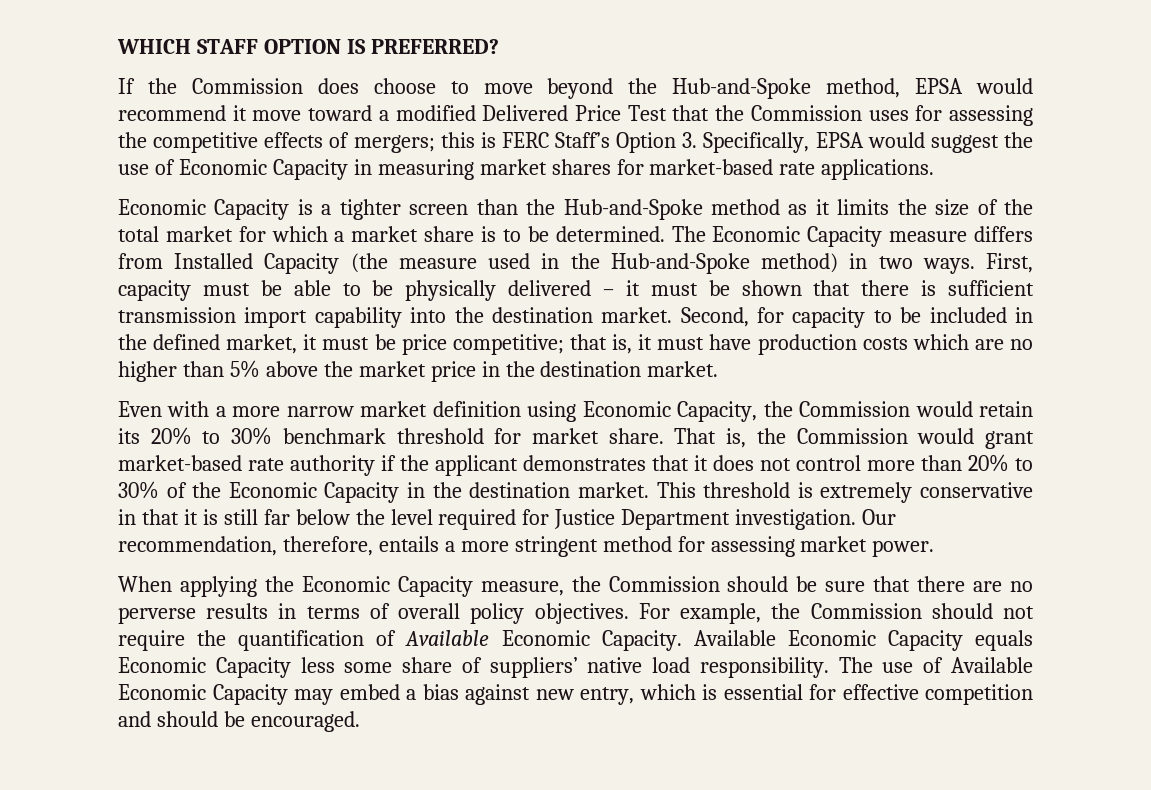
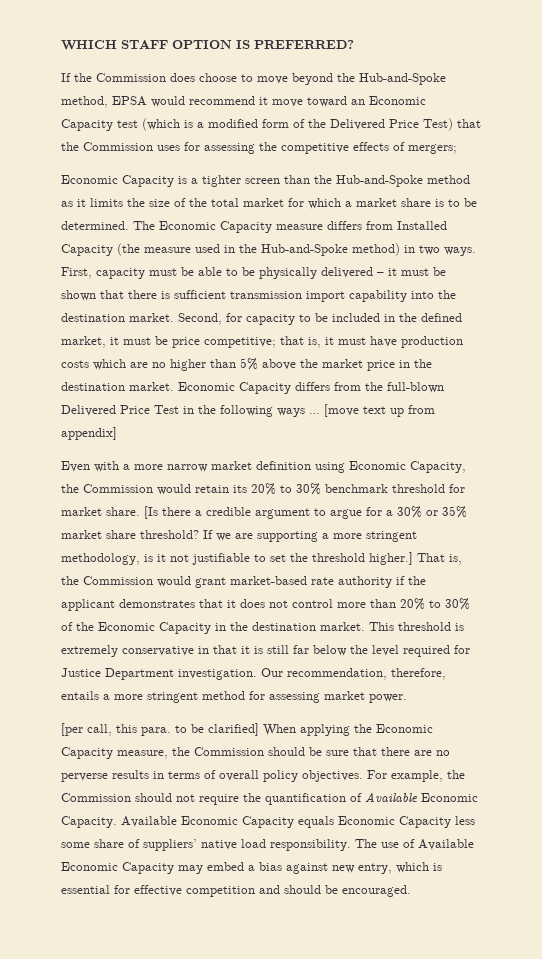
- If the Commission does choose to move beyond the Hub-and-Spoke method, EPSA would recommend it move toward a modified Delivered Price Test that the Commission uses for assessing the competitive effects of mergers; this is FERC Staff’s Option 3. Specifically, EPSA would suggest the use of Economic Capacity in measuring market shares for market-based rate applications.
+ If the Commission does choose to move beyond the Hub-and-Spoke method, EPSA would recommend it move toward an Economic Capacity test (which is a modified form of the Delivered Price Test) that the Commission uses for assessing the competitive effects of mergers;
+ Economic Capacity differs from the full-blown Delivered Price Test in the following ways … [move text up from appendix]
+ [Is there a credible argument to argue for a 30% or 35% market share threshold? If we are supporting a more stringent methodology, is it not justifiable to set the threshold higher.]
- When applying the Economic Capacity measure, the Commission should be sure that there are no perverse results in terms of overall policy objectives.
+ [per call, this para. to be clarified] When applying the Economic Capacity measure, the Commission should be sure that there are no perverse results in terms of overall policy objectives.

